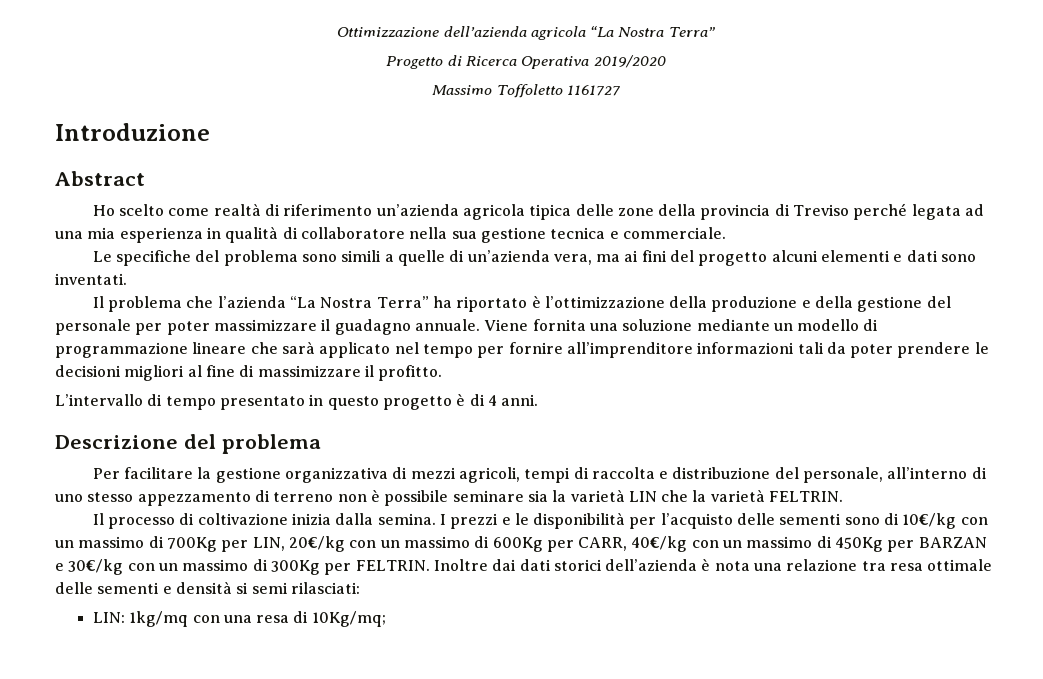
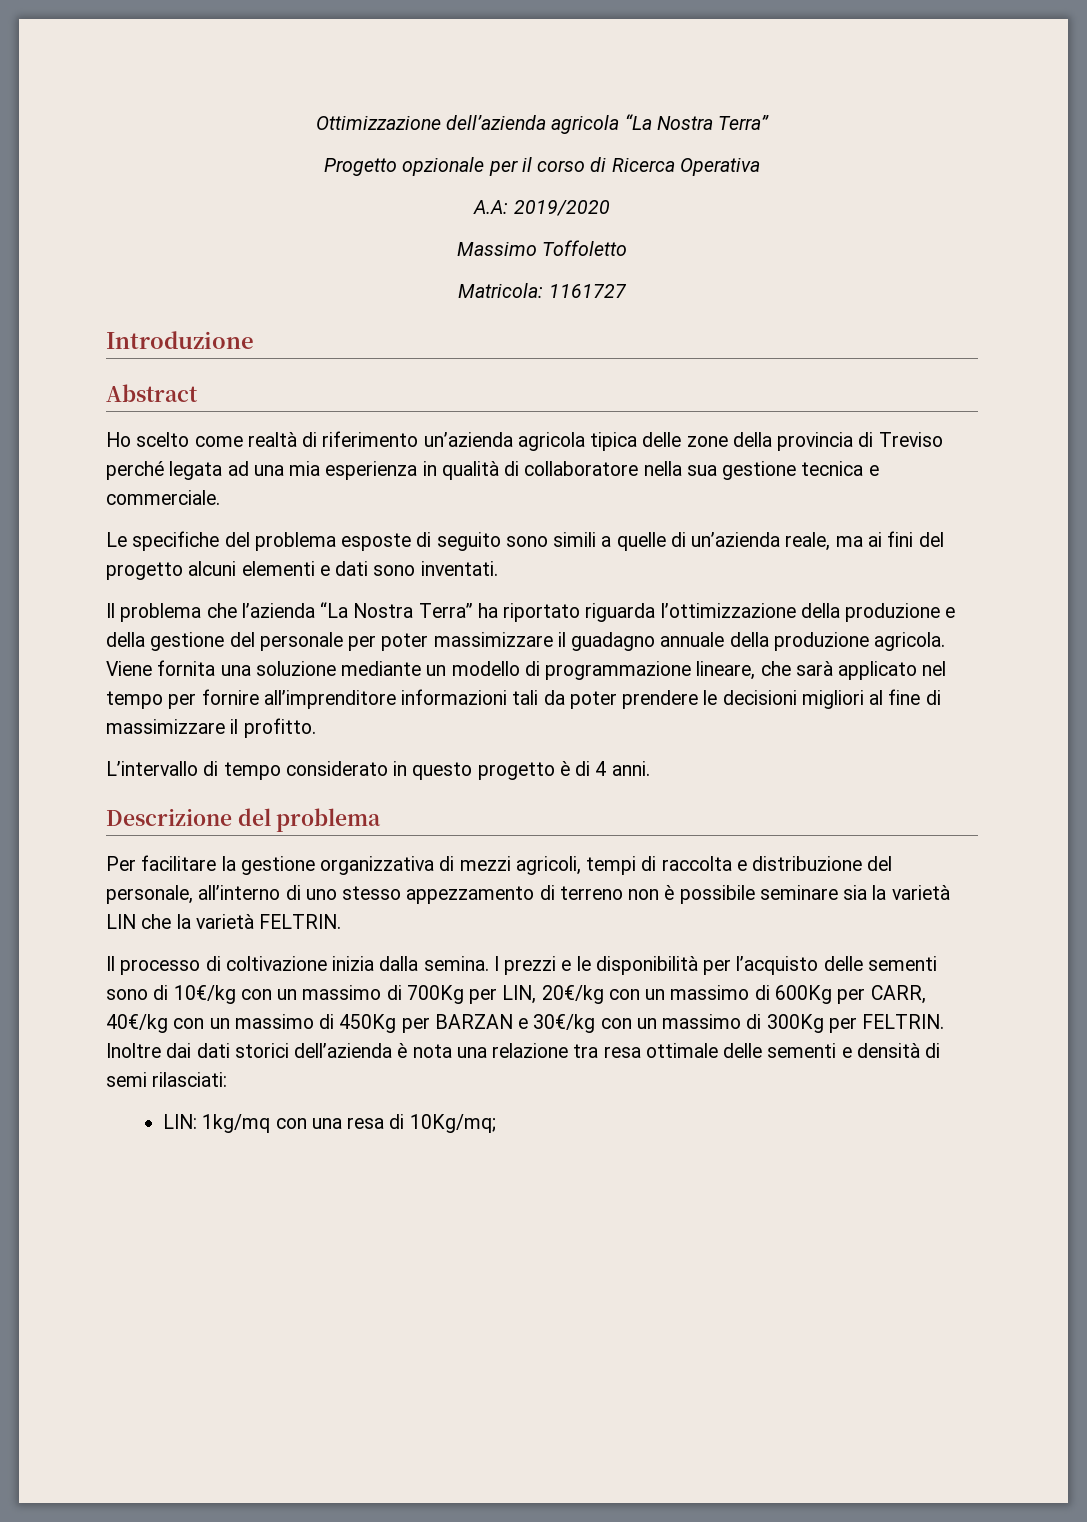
- Progetto di Ricerca Operativa 2019/2020
+ Progetto opzionale per il corso di Ricerca Operativa
+ A.A: 2019/2020
- Massimo Toffoletto 1161727
+ Massimo Toffoletto
+ Matricola: 1161727
- Le specifiche del problema sono simili a quelle di un’azienda vera, ma ai fini del progetto alcuni elementi e dati sono inventati.
+ Le specifiche del problema esposte di seguito sono simili a quelle di un’azienda reale, ma ai fini del progetto alcuni elementi e dati sono inventati.
- Il problema che l’azienda “La Nostra Terra” ha riportato è l’ottimizzazione della produzione e della gestione del personale per poter massimizzare il guadagno annuale.
+ Il problema che l’azienda “La Nostra Terra” ha riportato riguarda l’ottimizzazione della produzione e della gestione del personale per poter massimizzare il guadagno annuale della produzione agricola.
- Viene fornita una soluzione mediante un modello di programmazione lineare che sarà applicato nel tempo per fornire all’imprenditore informazioni tali da poter prendere le decisioni migliori al fine di massimizzare il profitto.
+ Viene fornita una soluzione mediante un modello di programmazione lineare, che sarà applicato nel tempo per fornire all’imprenditore informazioni tali da poter prendere le decisioni migliori al fine di massimizzare il profitto.
- L’intervallo di tempo presentato in questo progetto è di 4 anni.
+ L’intervallo di tempo considerato in questo progetto è di 4 anni.
- Inoltre dai dati storici dell’azienda è nota una relazione tra resa ottimale delle sementi e densità si semi rilasciati:
+ Inoltre dai dati storici dell’azienda è nota una relazione tra resa ottimale delle sementi e densità di semi rilasciati:

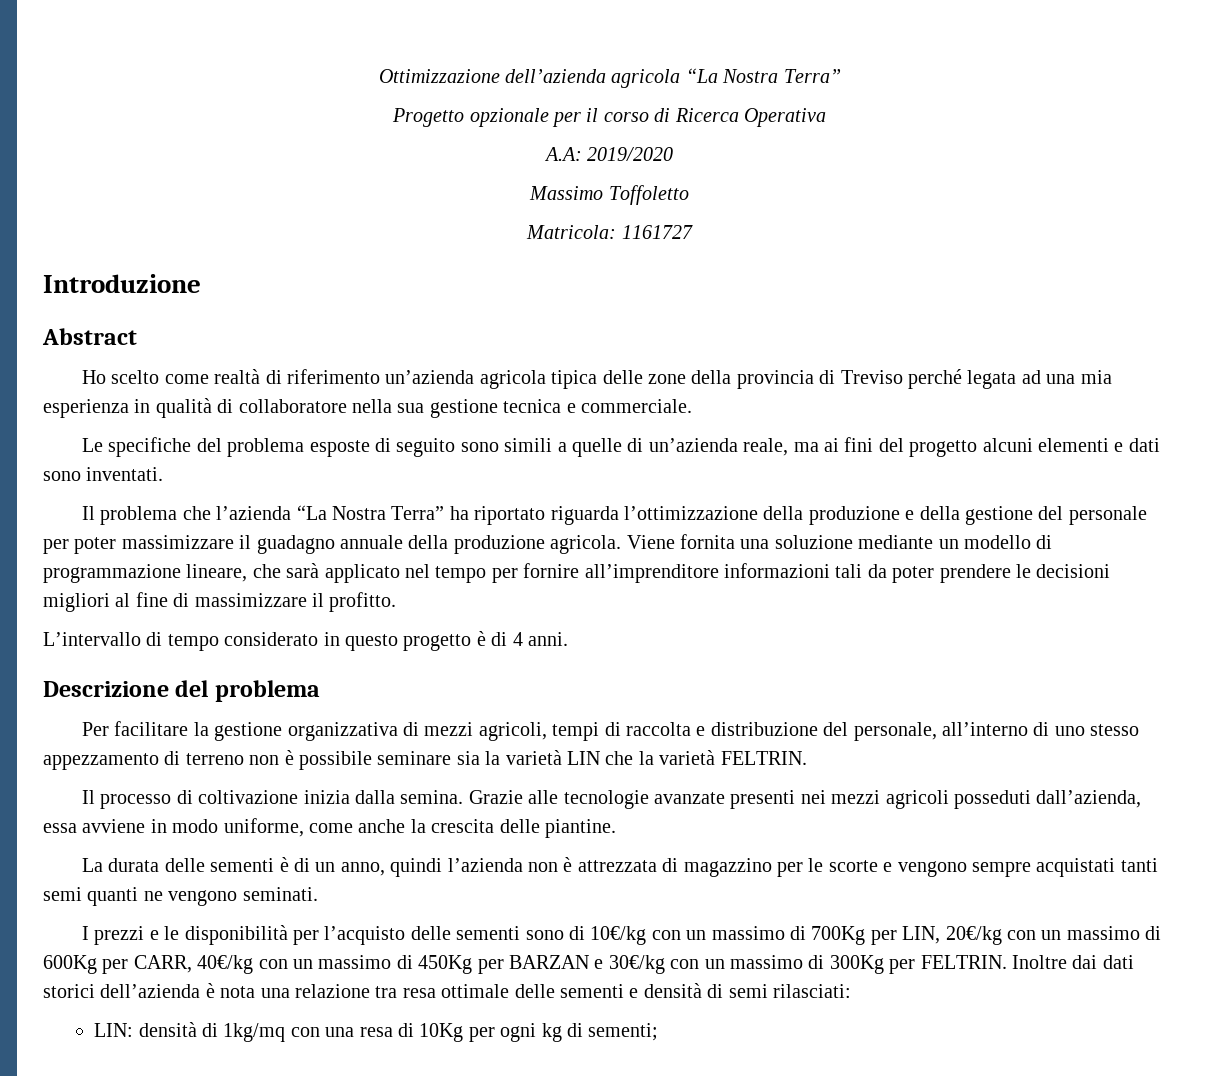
- Il processo di coltivazione inizia dalla semina. I prezzi e le disponibilità per l’acquisto delle sementi sono di 10€/kg con un massimo di 700Kg per LIN, 20€/kg con un massimo di 600Kg per CARR, 40€/kg con un massimo di 450Kg per BARZAN e 30€/kg con un massimo di 300Kg per FELTRIN.
+ Il processo di coltivazione inizia dalla semina. Grazie alle tecnologie avanzate presenti nei mezzi agricoli posseduti dall’azienda, essa avviene in modo uniforme, come anche la crescita delle piantine.
+ La durata delle sementi è di un anno, quindi l’azienda non è attrezzata di magazzino per le scorte e vengono sempre acquistati tanti semi quanti ne vengono seminati.
+ I prezzi e le disponibilità per l’acquisto delle sementi sono di 10€/kg con un massimo di 700Kg per LIN, 20€/kg con un massimo di 600Kg per CARR, 40€/kg con un massimo di 450Kg per BARZAN e 30€/kg con un massimo di 300Kg per FELTRIN.
- LIN: 1kg/mq con una resa di 10Kg/mq;
+ LIN: densità di 1kg/mq con una resa di 10Kg per ogni kg di sementi;

